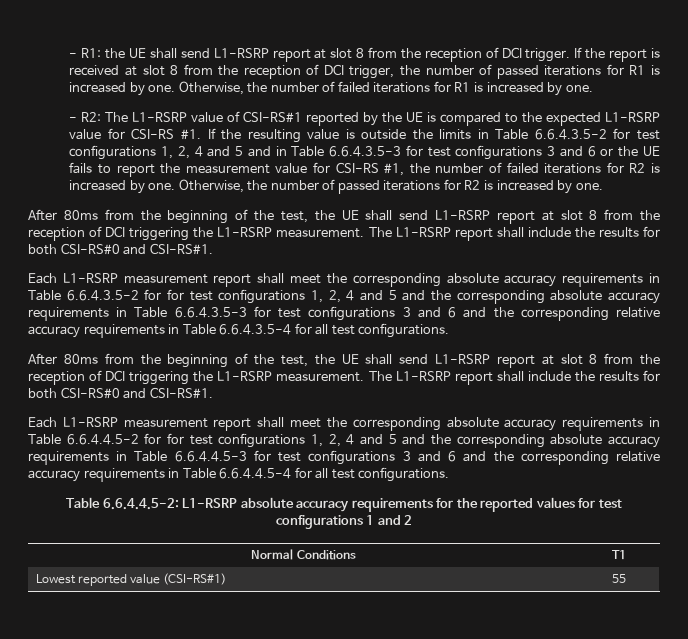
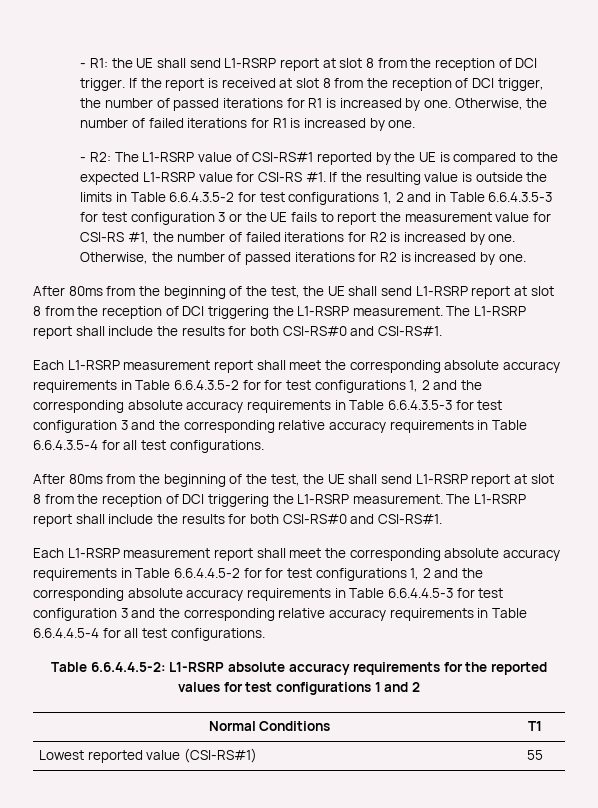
- If the resulting value is outside the limits in Table 6.6.4.3.5-2 for test configurations 1, 2, 4 and 5 and in Table 6.6.4.3.5-3 for test configurations 3 and 6 or the UE fails to report the measurement value for CSI-RS #1, the number of failed iterations for R2 is increased by one.
+ If the resulting value is outside the limits in Table 6.6.4.3.5-2 for test configurations 1, 2 and in Table 6.6.4.3.5-3 for test configuration 3 or the UE fails to report the measurement value for CSI-RS #1, the number of failed iterations for R2 is increased by one.
- Each L1-RSRP measurement report shall meet the corresponding absolute accuracy requirements in Table 6.6.4.3.5-2 for for test configurations 1, 2, 4 and 5 and the corresponding absolute accuracy requirements in Table 6.6.4.3.5-3 for test configurations 3 and 6 and the corresponding relative accuracy requirements in Table 6.6.4.3.5-4 for all test configurations.
+ Each L1-RSRP measurement report shall meet the corresponding absolute accuracy requirements in Table 6.6.4.3.5-2 for for test configurations 1, 2 and the corresponding absolute accuracy requirements in Table 6.6.4.3.5-3 for test configuration 3 and the corresponding relative accuracy requirements in Table 6.6.4.3.5-4 for all test configurations.
- Each L1-RSRP measurement report shall meet the corresponding absolute accuracy requirements in Table 6.6.4.4.5-2 for for test configurations 1, 2, 4 and 5 and the corresponding absolute accuracy requirements in Table 6.6.4.4.5-3 for test configurations 3 and 6 and the corresponding relative accuracy requirements in Table 6.6.4.4.5-4 for all test configurations.
+ Each L1-RSRP measurement report shall meet the corresponding absolute accuracy requirements in Table 6.6.4.4.5-2 for for test configurations 1, 2 and the corresponding absolute accuracy requirements in Table 6.6.4.4.5-3 for test configuration 3 and the corresponding relative accuracy requirements in Table 6.6.4.4.5-4 for all test configurations.

